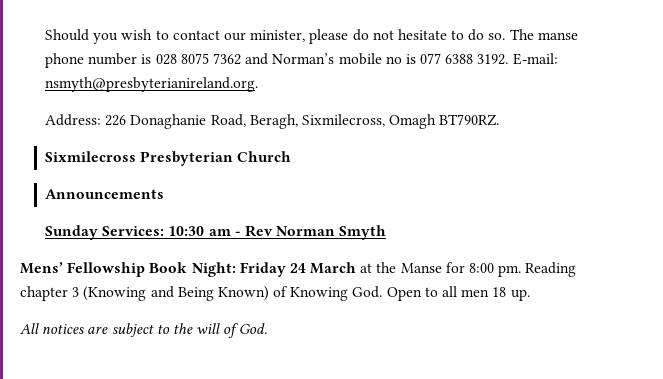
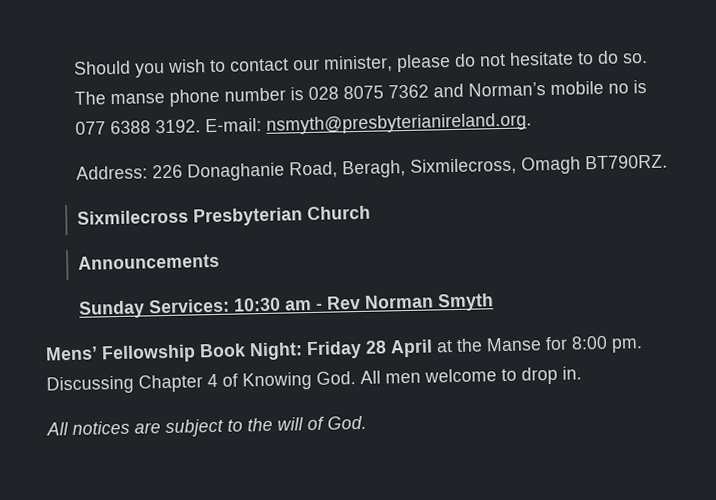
- Mens’ Fellowship Book Night: Friday 24 March at the Manse for 8:00 pm.
+ Mens’ Fellowship Book Night: Friday 28 April at the Manse for 8:00 pm.
- Reading chapter 3 (Knowing and Being Known) of Knowing God. Open to all men 18 up.
+ Discussing Chapter 4 of Knowing God. All men welcome to drop in.

